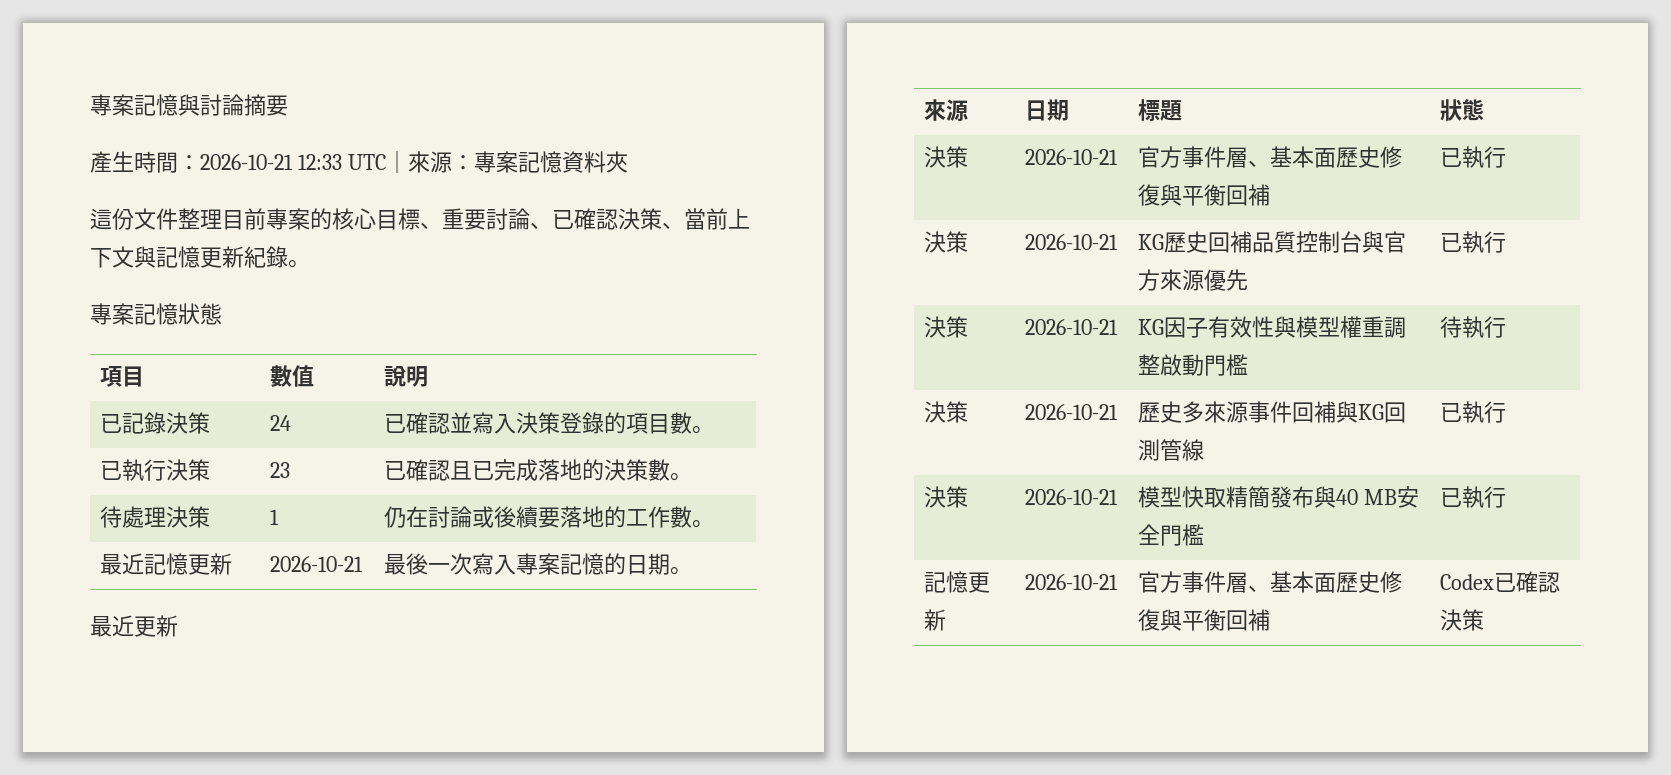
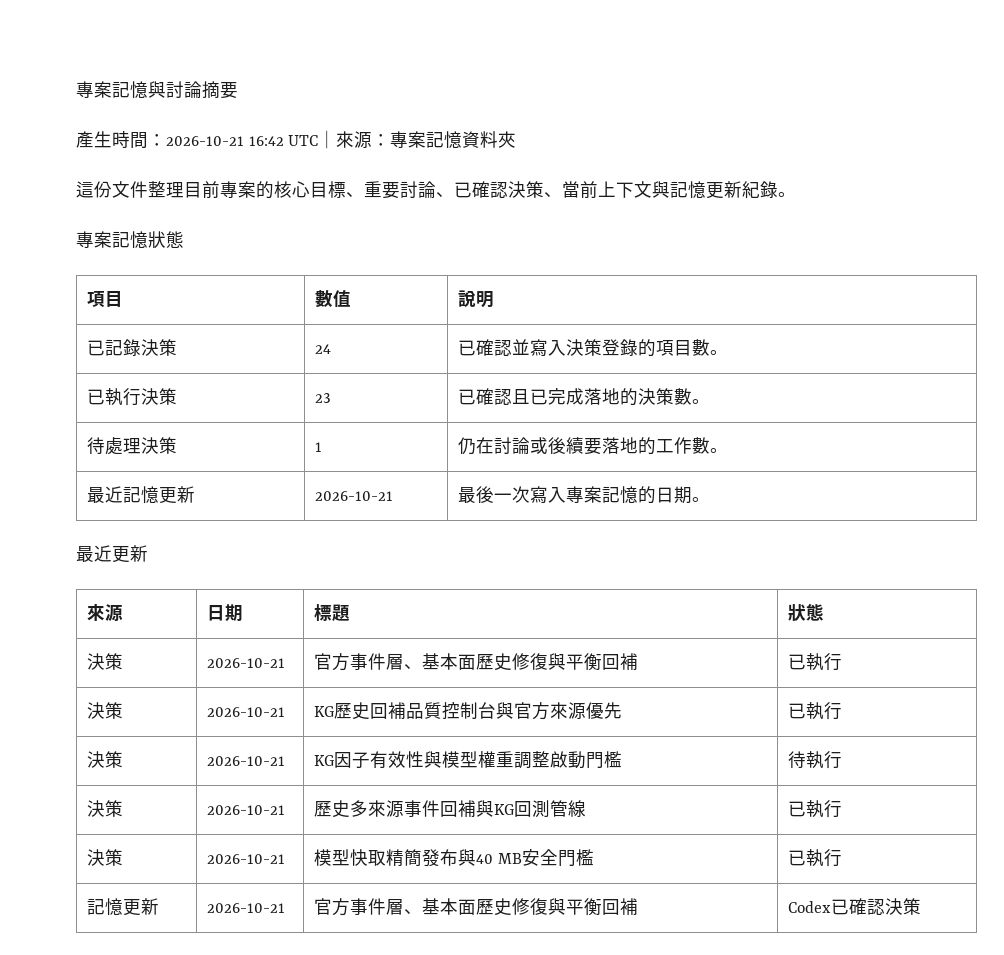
- 產生時間：2026-10-21 12:33 UTC｜來源：專案記憶資料夾
+ 產生時間：2026-10-21 16:42 UTC｜來源：專案記憶資料夾

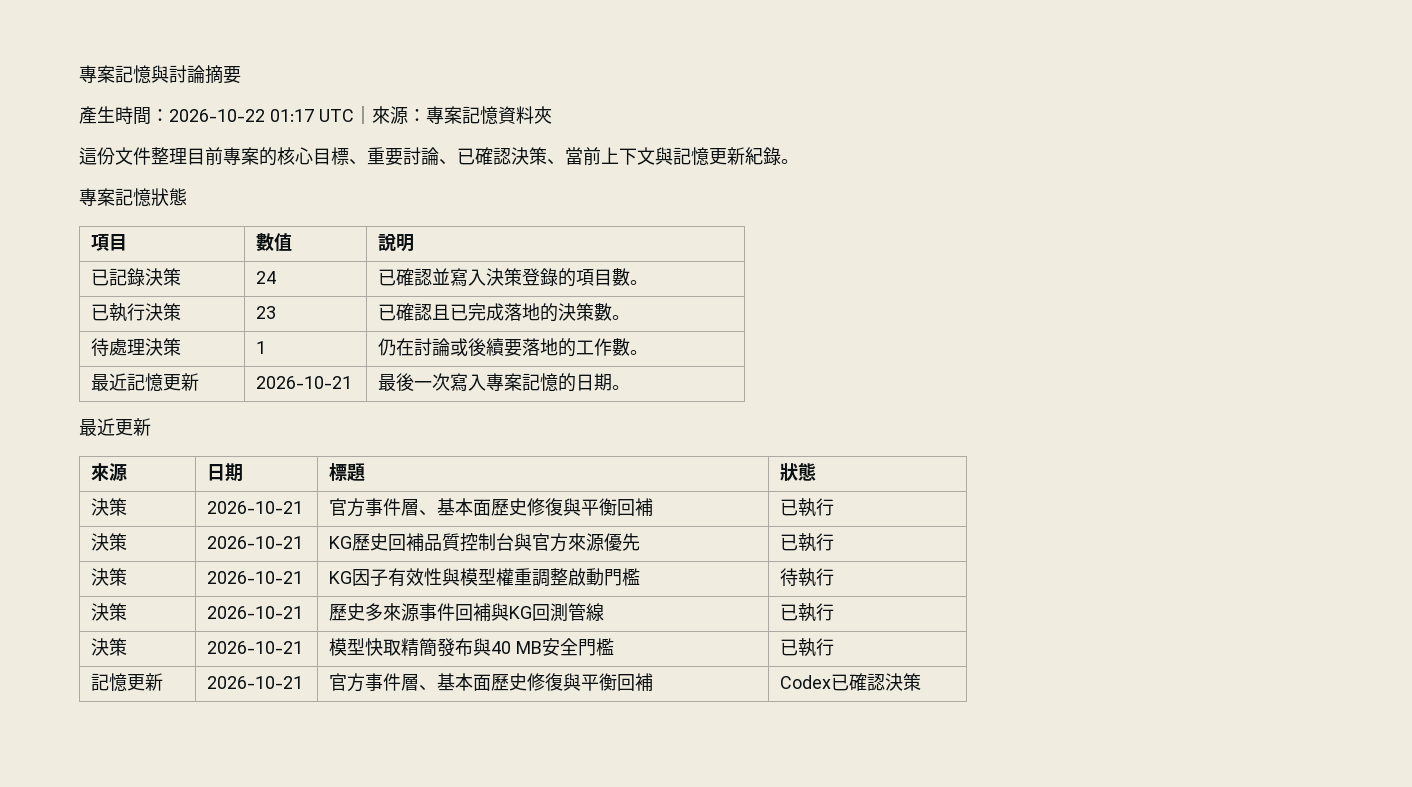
- 產生時間：2026-10-21 16:42 UTC｜來源：專案記憶資料夾
+ 產生時間：2026-10-22 01:17 UTC｜來源：專案記憶資料夾

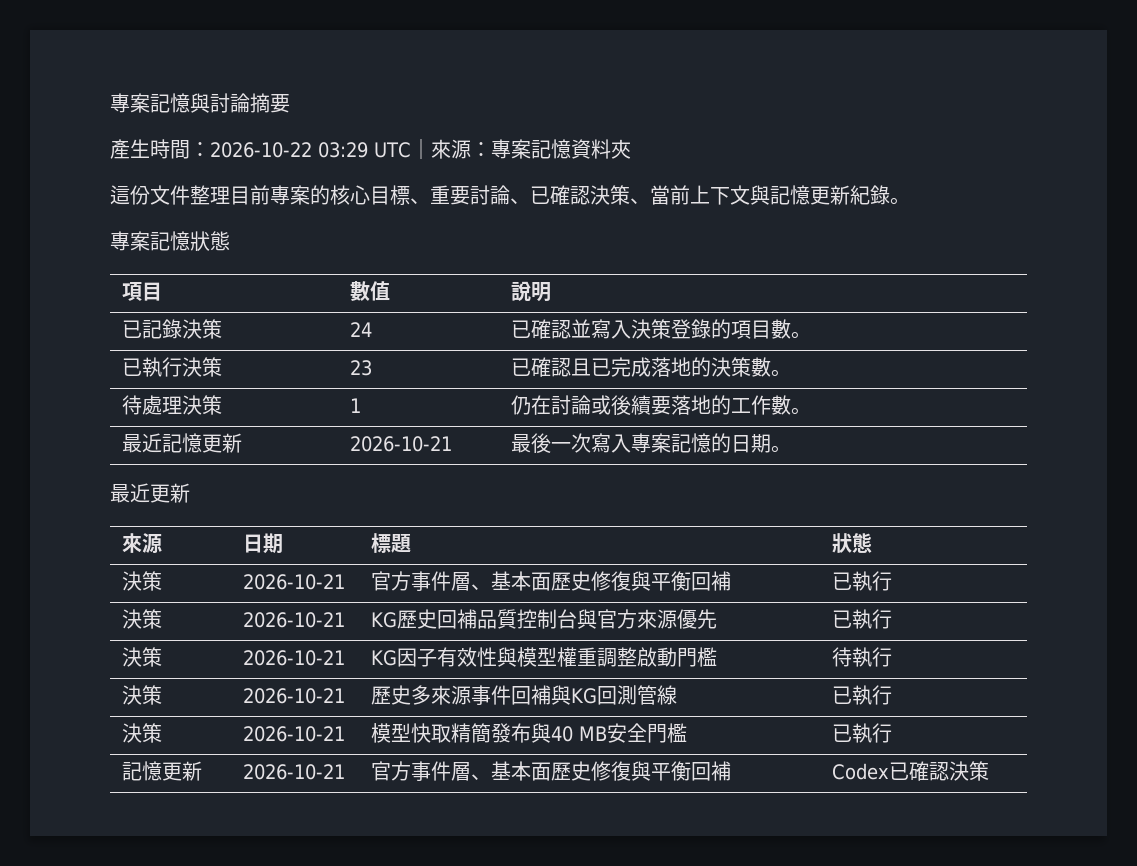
- 產生時間：2026-10-22 01:17 UTC｜來源：專案記憶資料夾
+ 產生時間：2026-10-22 03:29 UTC｜來源：專案記憶資料夾

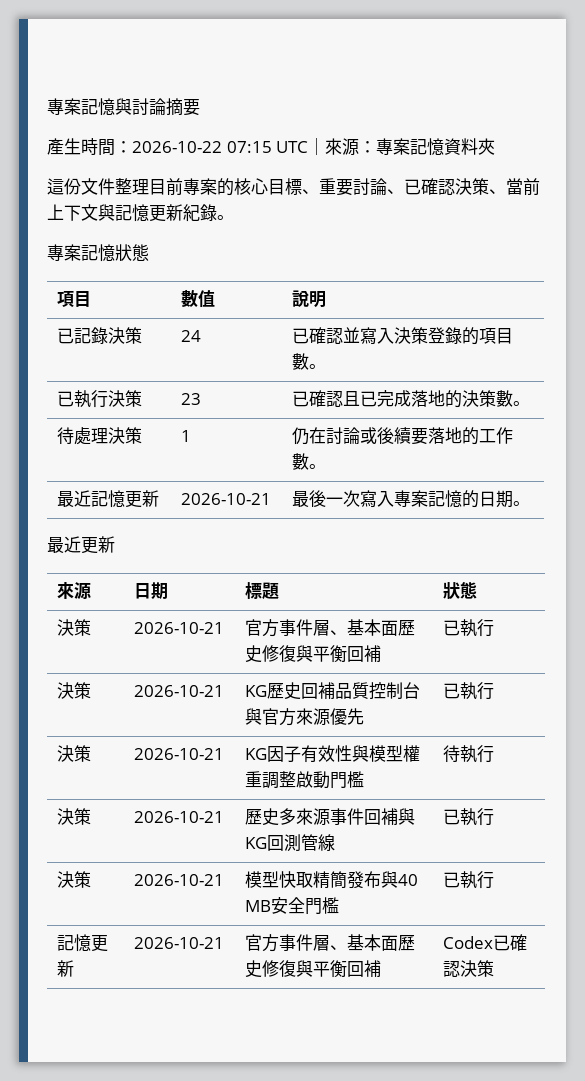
- 產生時間：2026-10-22 03:29 UTC｜來源：專案記憶資料夾
+ 產生時間：2026-10-22 07:15 UTC｜來源：專案記憶資料夾

